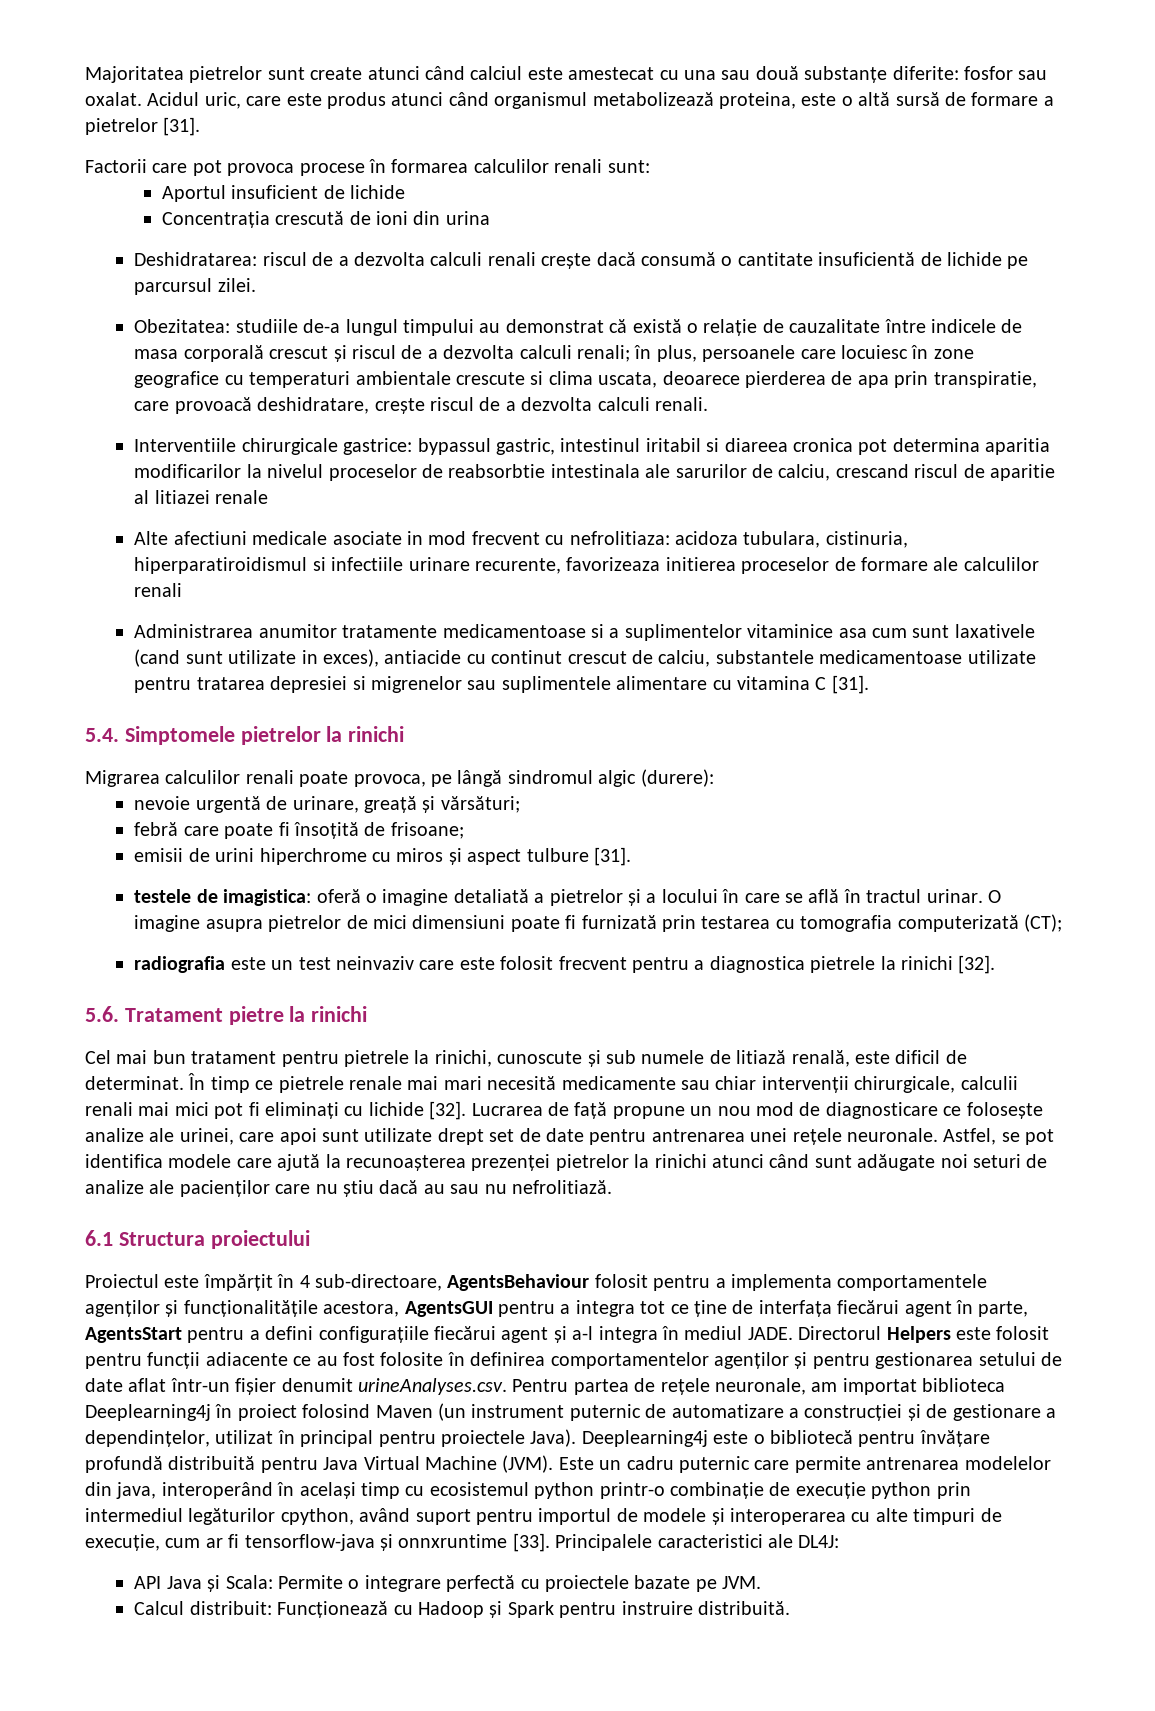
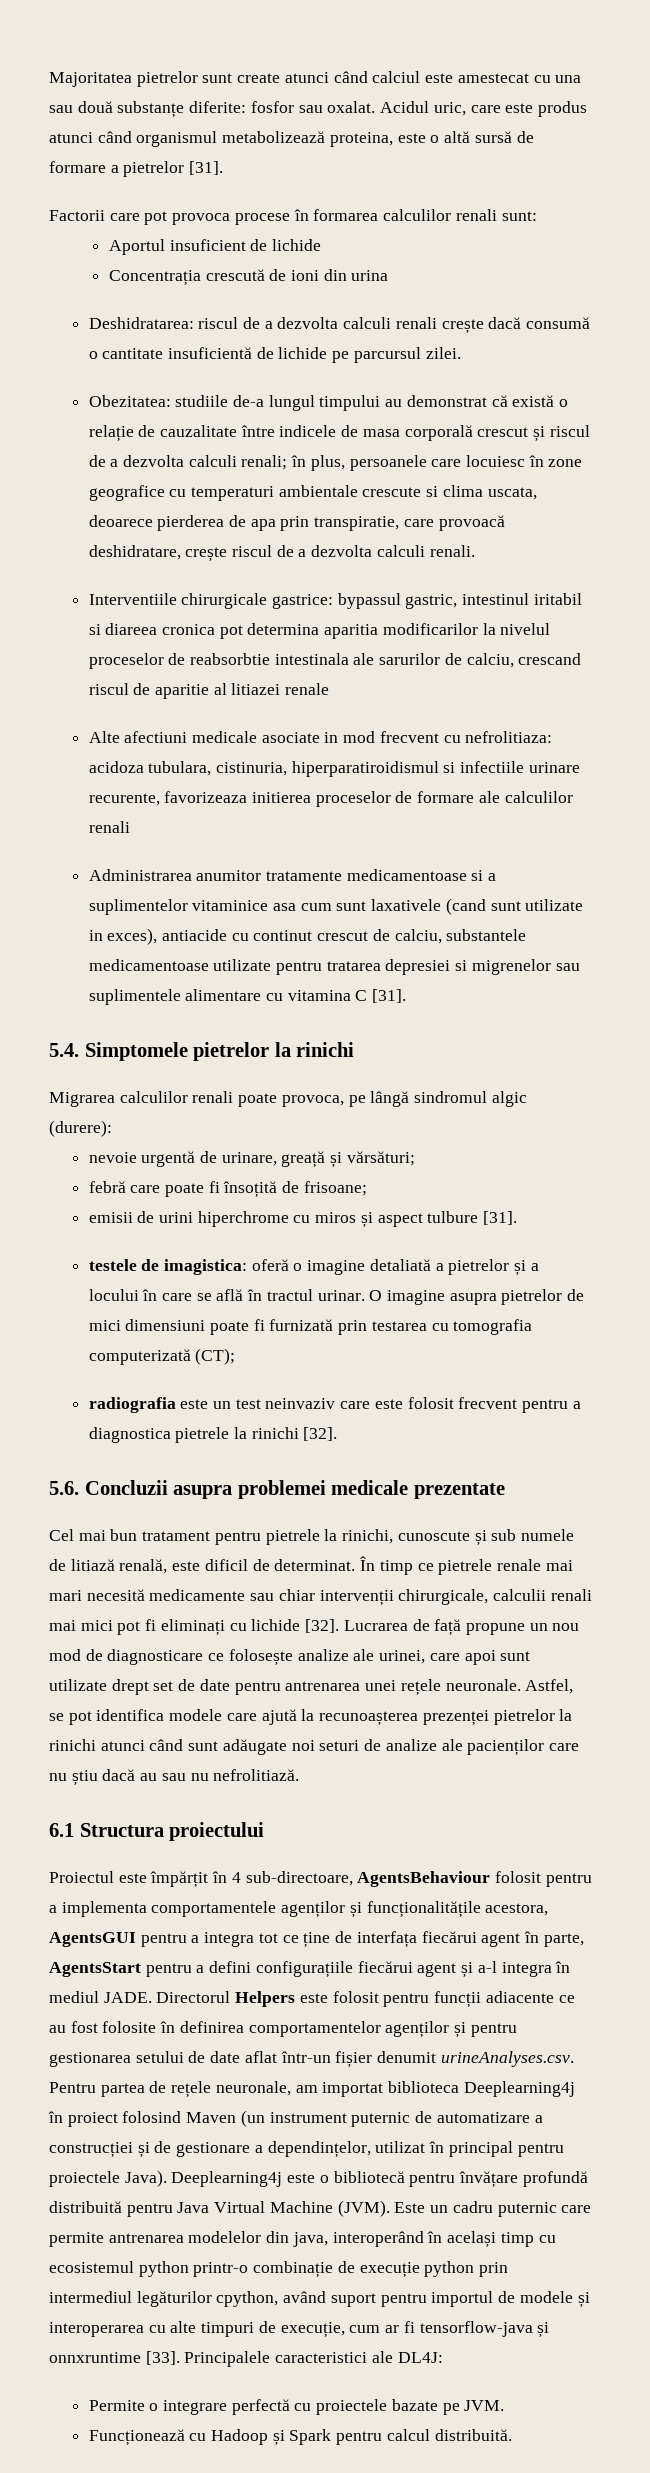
- 5.6. Tratament pietre la rinichi
+ 5.6. Concluzii asupra problemei medicale prezentate
- API Java și Scala: Permite o integrare perfectă cu proiectele bazate pe JVM.
+ Permite o integrare perfectă cu proiectele bazate pe JVM.
- Calcul distribuit: Funcționează cu Hadoop și Spark pentru instruire distribuită.
+ Funcționează cu Hadoop și Spark pentru calcul distribuită.

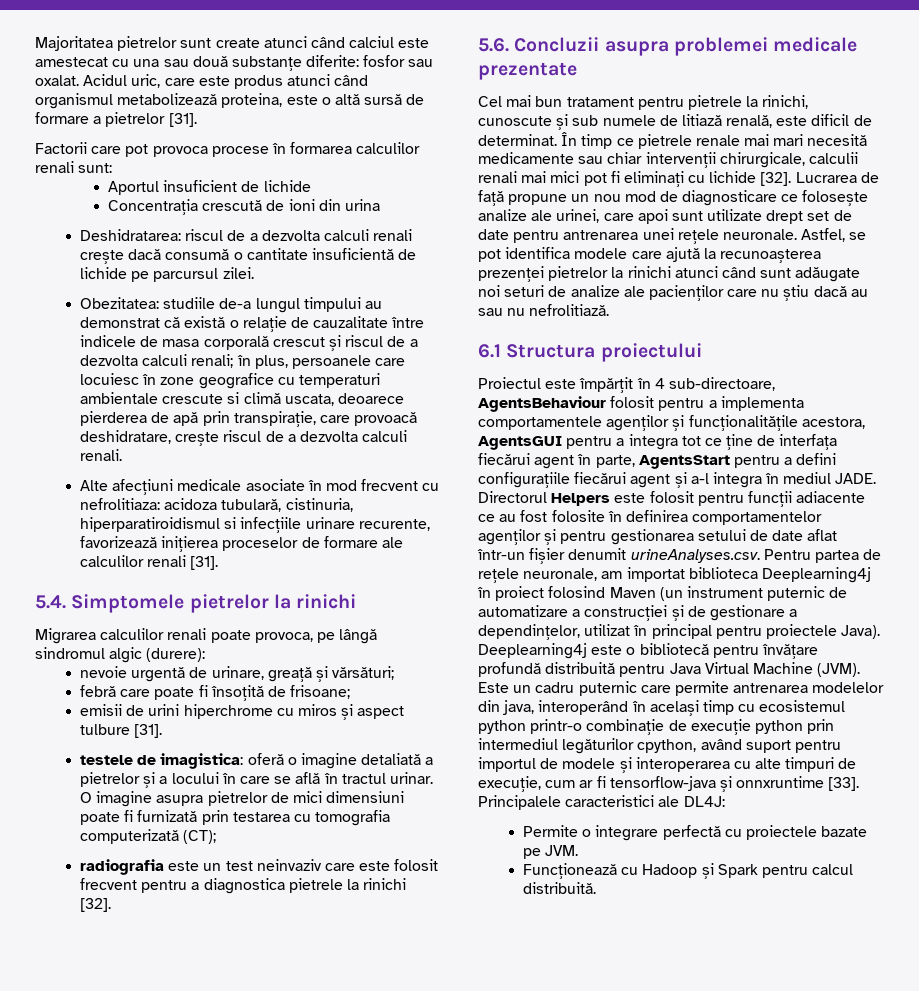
- Obezitatea: studiile de-a lungul timpului au demonstrat că există o relație de cauzalitate între indicele de masa corporală crescut și riscul de a dezvolta calculi renali; în plus, persoanele care locuiesc în zone geografice cu temperaturi ambientale crescute si clima uscata, deoarece pierderea de apa prin transpiratie, care provoacă deshidratare, crește riscul de a dezvolta calculi renali.
+ Obezitatea: studiile de-a lungul timpului au demonstrat că există o relație de cauzalitate între indicele de masa corporală crescut și riscul de a dezvolta calculi renali; în plus, persoanele care locuiesc în zone geografice cu temperaturi ambientale crescute si climă uscata, deoarece pierderea de apă prin transpirație, care provoacă deshidratare, crește riscul de a dezvolta calculi renali.
- Interventiile chirurgicale gastrice: bypassul gastric, intestinul iritabil si diareea cronica pot determina aparitia modificarilor la nivelul proceselor de reabsorbtie intestinala ale sarurilor de calciu, crescand riscul de aparitie al litiazei renale
- Alte afectiuni medicale asociate in mod frecvent cu nefrolitiaza: acidoza tubulara, cistinuria, hiperparatiroidismul si infectiile urinare recurente, favorizeaza initierea proceselor de formare ale calculilor renali
- Administrarea anumitor tratamente medicamentoase si a suplimentelor vitaminice asa cum sunt laxativele (cand sunt utilizate in exces), antiacide cu continut crescut de calciu, substantele medicamentoase utilizate pentru tratarea depresiei si migrenelor sau suplimentele alimentare cu vitamina C [31].
+ Alte afecțiuni medicale asociate în mod frecvent cu nefrolitiaza: acidoza tubulară, cistinuria, hiperparatiroidismul si infecțiile urinare recurente, favorizează inițierea proceselor de formare ale calculilor renali [31].

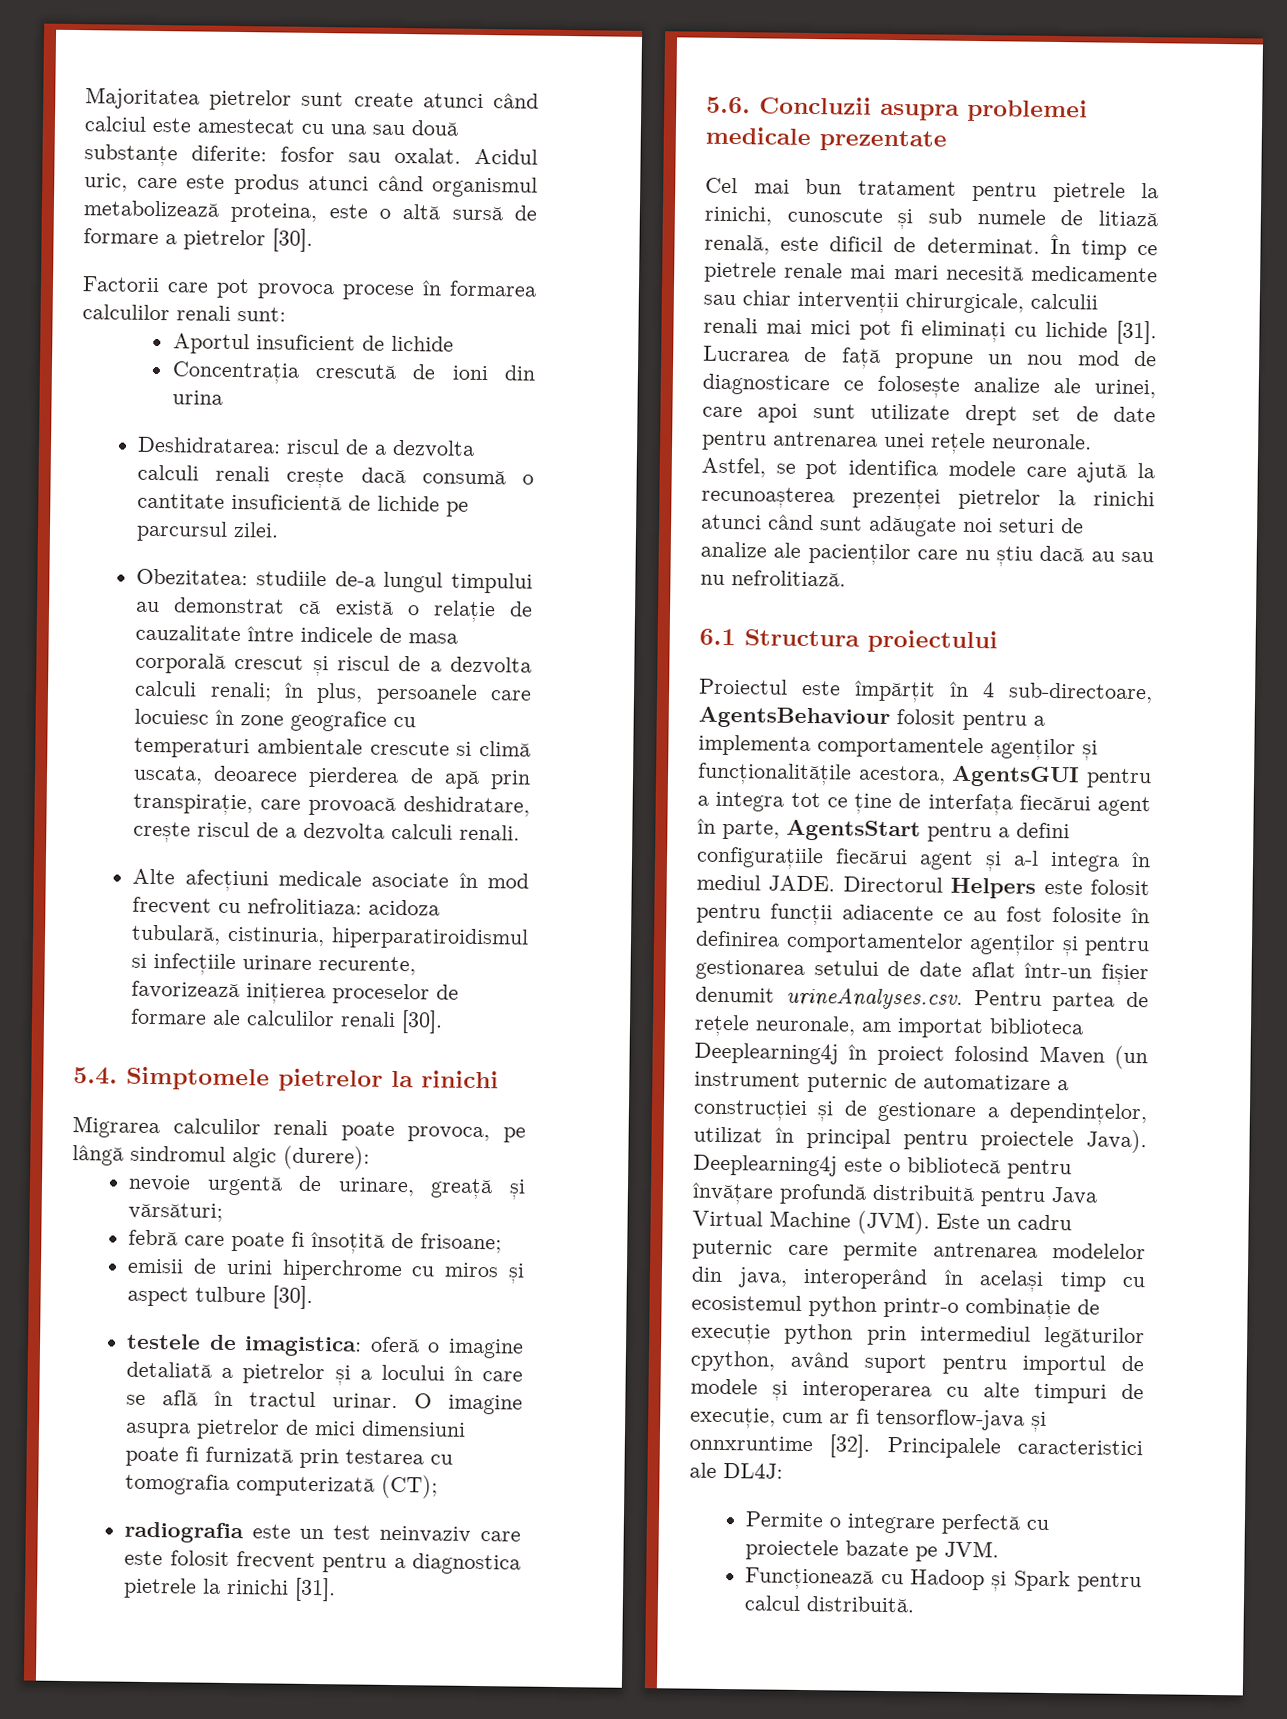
- Acidul uric, care este produs atunci când organismul metabolizează proteina, este o altă sursă de formare a pietrelor [31].
+ Acidul uric, care este produs atunci când organismul metabolizează proteina, este o altă sursă de formare a pietrelor [30].
- Alte afecțiuni medicale asociate în mod frecvent cu nefrolitiaza: acidoza tubulară, cistinuria, hiperparatiroidismul si infecțiile urinare recurente, favorizează inițierea proceselor de formare ale calculilor renali [31].
+ Alte afecțiuni medicale asociate în mod frecvent cu nefrolitiaza: acidoza tubulară, cistinuria, hiperparatiroidismul si infecțiile urinare recurente, favorizează inițierea proceselor de formare ale calculilor renali [30].
- emisii de urini hiperchrome cu miros și aspect tulbure [31].
+ emisii de urini hiperchrome cu miros și aspect tulbure [30].
- radiografia este un test neinvaziv care este folosit frecvent pentru a diagnostica pietrele la rinichi [32].
+ radiografia este un test neinvaziv care este folosit frecvent pentru a diagnostica pietrele la rinichi [31].
- În timp ce pietrele renale mai mari necesită medicamente sau chiar intervenții chirurgicale, calculii renali mai mici pot fi eliminați cu lichide [32].
+ În timp ce pietrele renale mai mari necesită medicamente sau chiar intervenții chirurgicale, calculii renali mai mici pot fi eliminați cu lichide [31].
- Este un cadru puternic care permite antrenarea modelelor din java, interoperând în același timp cu ecosistemul python printr-o combinație de execuție python prin intermediul legăturilor cpython, având suport pentru importul de modele și interoperarea cu alte timpuri de execuție, cum ar fi tensorflow-java și onnxruntime [33].
+ Este un cadru puternic care permite antrenarea modelelor din java, interoperând în același timp cu ecosistemul python printr-o combinație de execuție python prin intermediul legăturilor cpython, având suport pentru importul de modele și interoperarea cu alte timpuri de execuție, cum ar fi tensorflow-java și onnxruntime [32].

